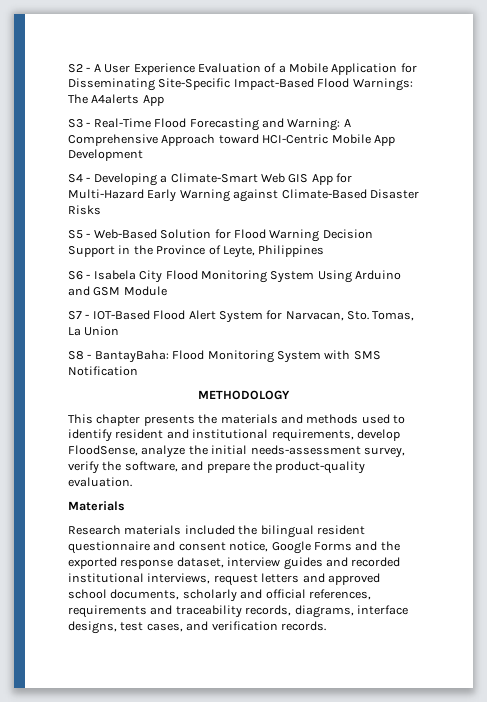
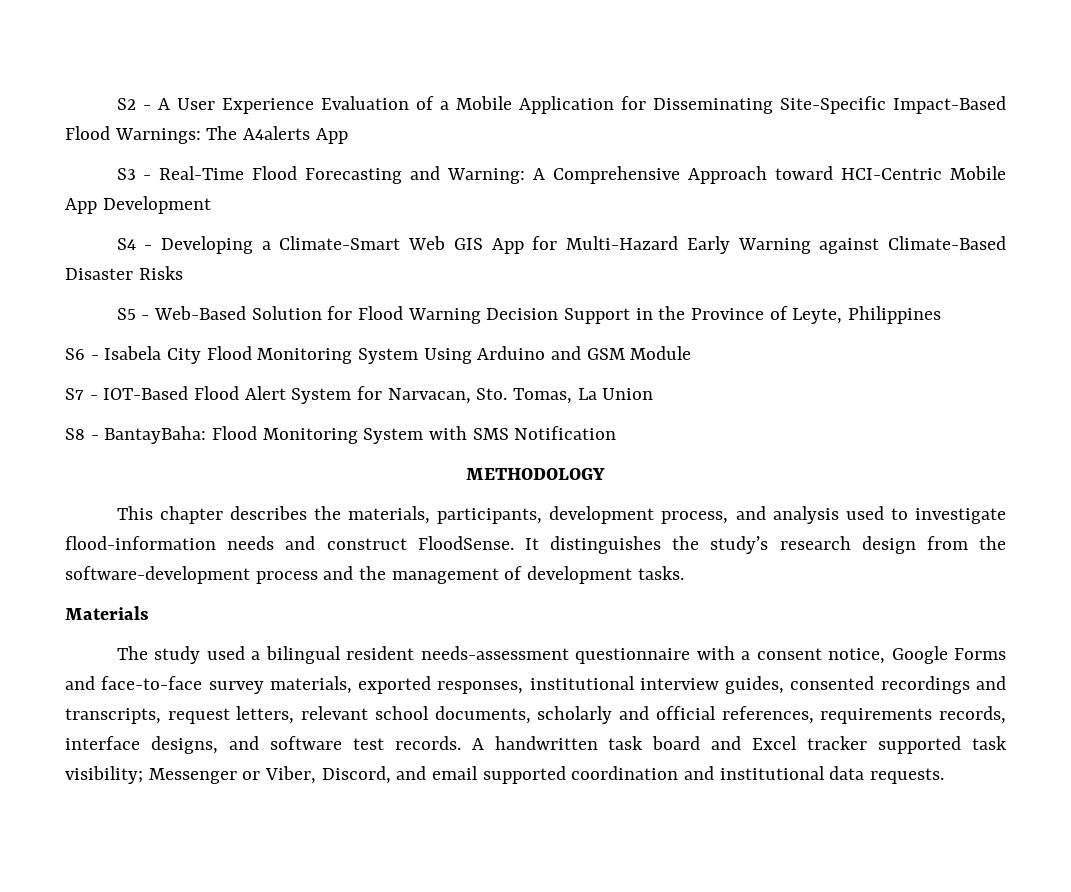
- This chapter presents the materials and methods used to identify resident and institutional requirements, develop FloodSense, analyze the initial needs-assessment survey, verify the software, and prepare the product-quality evaluation.
+ This chapter describes the materials, participants, development process, and analysis used to investigate flood-information needs and construct FloodSense. It distinguishes the study’s research design from the software-development process and the management of development tasks.
  Materials
- Research materials included the bilingual resident questionnaire and consent notice, Google Forms and the exported response dataset, interview guides and recorded institutional interviews, request letters and approved school documents, scholarly and official references, requirements and traceability records, diagrams, interface designs, test cases, and verification records.
+ The study used a bilingual resident needs-assessment questionnaire with a consent notice, Google Forms and face-to-face survey materials, exported responses, institutional interview guides, consented recordings and transcripts, request letters, relevant school documents, scholarly and official references, requirements records, interface designs, and software test records. A handwritten task board and Excel tracker supported task visibility; Messenger or Viber, Discord, and email supported coordination and institutional data requests.

